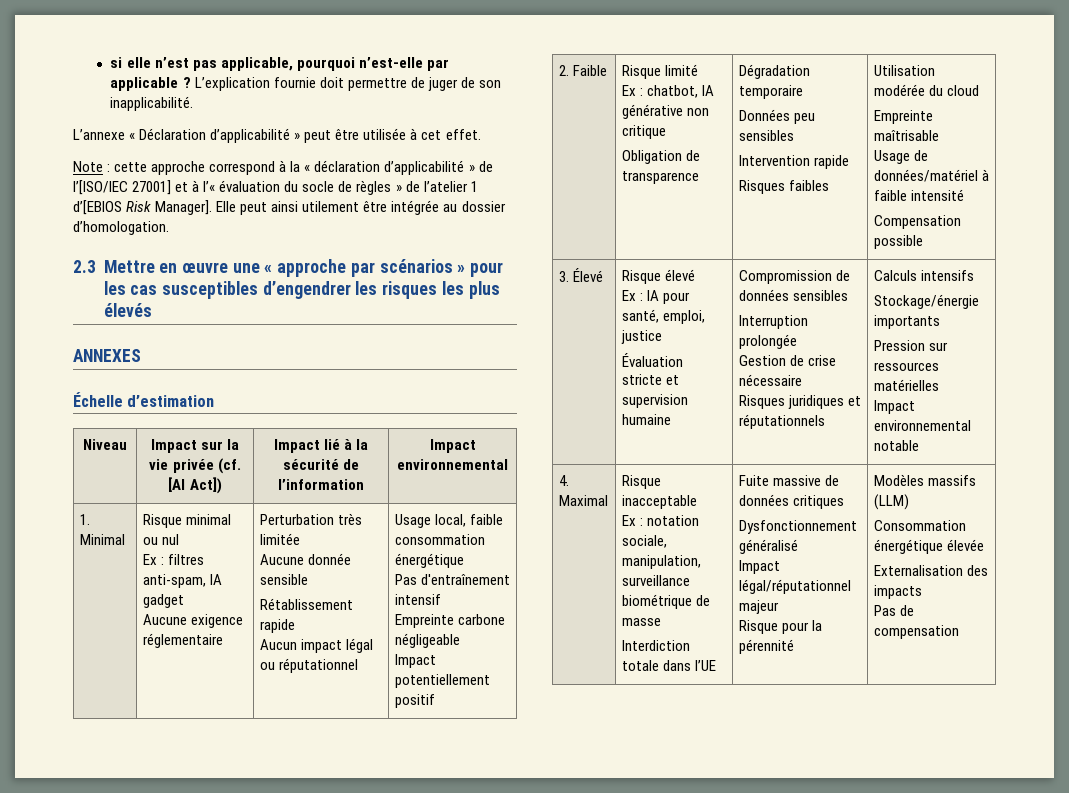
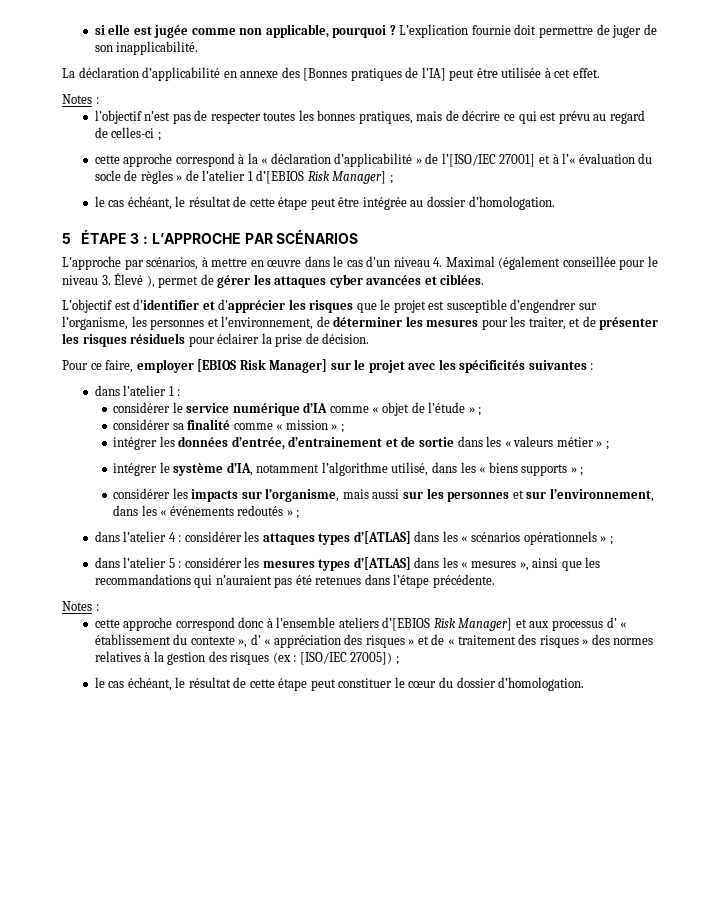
- si elle n’est pas applicable, pourquoi n’est-elle par applicable ?
+ si elle est jugée comme non applicable, pourquoi ?
- L’annexe « Déclaration d’applicabilité » peut être utilisée à cet effet.
- Note : cette approche correspond à la « déclaration d’applicabilité » de l’[ISO/IEC 27001] et à l’« évaluation du socle de règles » de l’atelier 1 d’[EBIOS Risk Manager]. Elle peut ainsi utilement être intégrée au dossier d’homologation.
+ La déclaration d’applicabilité en annexe des [Bonnes pratiques de l’IA] peut être utilisée à cet effet.
+ Notes :
+ l’objectif n’est pas de respecter toutes les bonnes pratiques, mais de décrire ce qui est prévu au regard de celles-ci ;
+ cette approche correspond à la « déclaration d’applicabilité » de l’[ISO/IEC 27001] et à l’« évaluation du socle de règles » de l’atelier 1 d’[EBIOS Risk Manager] ;
+ le cas échéant, le résultat de cette étape peut être intégrée au dossier d’homologation.
- 2.3 Mettre en œuvre une « approche par scénarios » pour les cas susceptibles d’engendrer les risques les plus élevés
- ANNEXES
- Échelle d’estimation
- Niveau | Impact sur la vie privée (cf. [AI Act]) | Impact lié à la sécurité de l’information | Impact environnemental
- 1. Minimal | Risque minimal ou nul
- Ex : filtres anti-spam, IA gadget
- Aucune exigence réglementaire | Perturbation très limitée
- Aucune donnée sensible
- Rétablissement rapide
- Aucun impact légal ou réputationnel | Usage local, faible consommation énergétique
- Pas d'entraînement intensif
- Empreinte carbone négligeable
- Impact potentiellement positif
- 2. Faible | Risque limité
- Ex : chatbot, IA générative non critique
- Obligation de transparence | Dégradation temporaire
- Données peu sensibles
- Intervention rapide
- Risques faibles | Utilisation modérée du cloud
- Empreinte maîtrisable
- Usage de données/matériel à faible intensité
- Compensation possible
- 3. Élevé | Risque élevé
- Ex : IA pour santé, emploi, justice
- Évaluation stricte et supervision humaine | Compromission de données sensibles
- Interruption prolongée
- Gestion de crise nécessaire
- Risques juridiques et réputationnels | Calculs intensifs
- Stockage/énergie importants
- Pression sur ressources matérielles
- Impact environnemental notable
- 4. Maximal | Risque inacceptable
- Ex : notation sociale, manipulation, surveillance biométrique de masse
- Interdiction totale dans l’UE | Fuite massive de données critiques
- Dysfonctionnement généralisé
- Impact légal/réputationnel majeur
- Risque pour la pérennité | Modèles massifs (LLM)
- Consommation énergétique élevée
- Externalisation des impacts
- Pas de compensation
+ 5 ÉTAPE 3 : L’APPROCHE PAR SCÉNARIOS
+ L’approche par scénarios, à mettre en œuvre dans le cas d’un niveau 4. Maximal (également conseillée pour le niveau 3. Élevé ), permet de gérer les attaques cyber avancées et ciblées.
+ L’objectif est d’identifier et d’apprécier les risques que le projet est susceptible d’engendrer sur l’organisme, les personnes et l’environnement, de déterminer les mesures pour les traiter, et de présenter les risques résiduels pour éclairer la prise de décision.
+ Pour ce faire, employer [EBIOS Risk Manager] sur le projet avec les spécificités suivantes :
+ dans l’atelier 1 :
+ considérer le service numérique d’IA comme « objet de l’étude » ;
+ considérer sa finalité comme « mission » ;
+ intégrer les données d’entrée, d’entrainement et de sortie dans les « valeurs métier » ;
+ intégrer le système d’IA, notamment l’algorithme utilisé, dans les « biens supports » ;
+ considérer les impacts sur l’organisme, mais aussi sur les personnes et sur l’environnement, dans les « événements redoutés » ;
+ dans l’atelier 4 : considérer les attaques types d’[ATLAS] dans les « scénarios opérationnels » ;
+ dans l’atelier 5 : considérer les mesures types d’[ATLAS] dans les « mesures », ainsi que les recommandations qui n’auraient pas été retenues dans l’étape précédente.
+ Notes :
+ cette approche correspond donc à l’ensemble ateliers d’[EBIOS Risk Manager] et aux processus d’ « établissement du contexte », d’ « appréciation des risques » et de « traitement des risques » des normes relatives à la gestion des risques (ex : [ISO/IEC 27005]) ;
+ le cas échéant, le résultat de cette étape peut constituer le cœur du dossier d’homologation.

